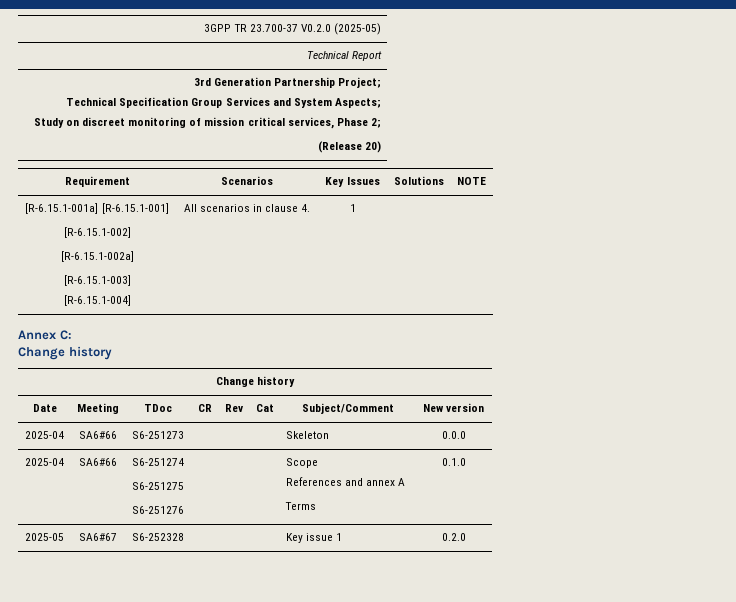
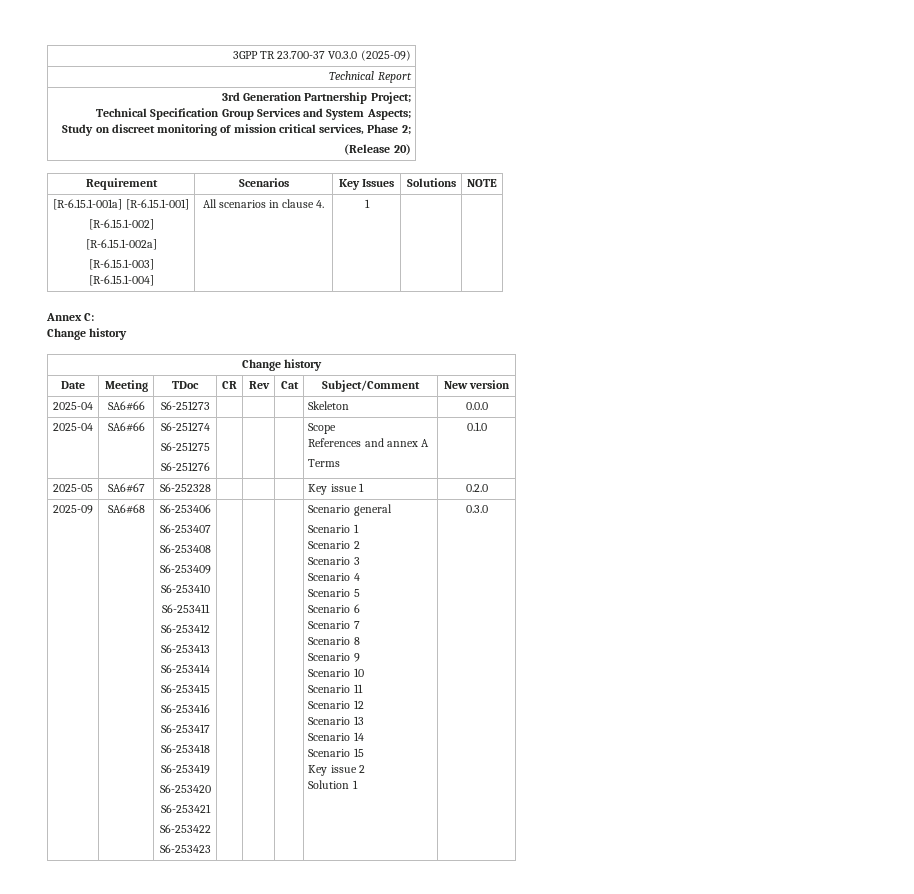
- 3GPP TR 23.700-37 V0.2.0 (2025-05)
+ 3GPP TR 23.700-37 V0.3.0 (2025-09)
+ 2025-09 | SA6#68 | S6-253406
+ S6-253407
+ S6-253408
+ S6-253409
+ S6-253410
+ S6-253411
+ S6-253412
+ S6-253413
+ S6-253414
+ S6-253415
+ S6-253416
+ S6-253417
+ S6-253418
+ S6-253419
+ S6-253420
+ S6-253421
+ S6-253422
+ S6-253423 | | | | Scenario general
+ Scenario 1
+ Scenario 2
+ Scenario 3
+ Scenario 4
+ Scenario 5
+ Scenario 6
+ Scenario 7
+ Scenario 8
+ Scenario 9
+ Scenario 10
+ Scenario 11
+ Scenario 12
+ Scenario 13
+ Scenario 14
+ Scenario 15
+ Key issue 2
+ Solution 1 | 0.3.0

